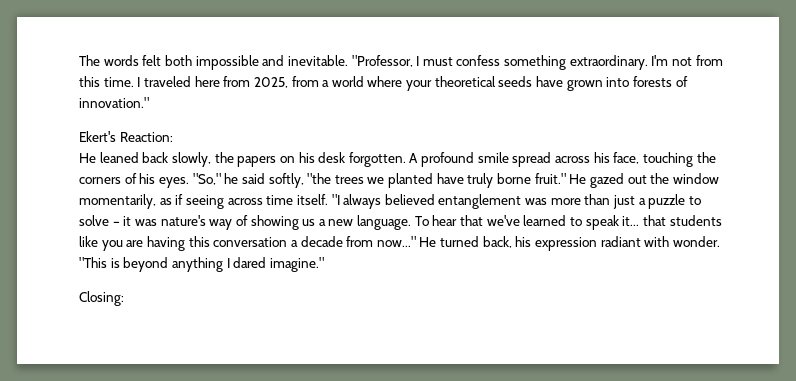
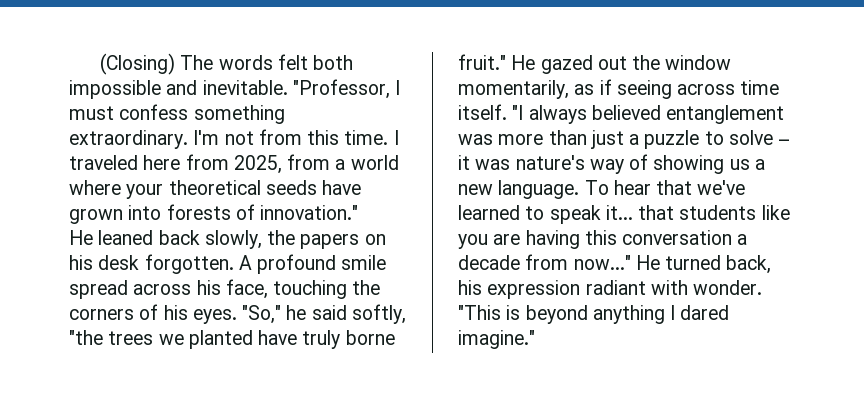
- The words felt both impossible and inevitable.
+ (Closing) The words felt both impossible and inevitable.
- Ekert's Reaction:
- Closing:

